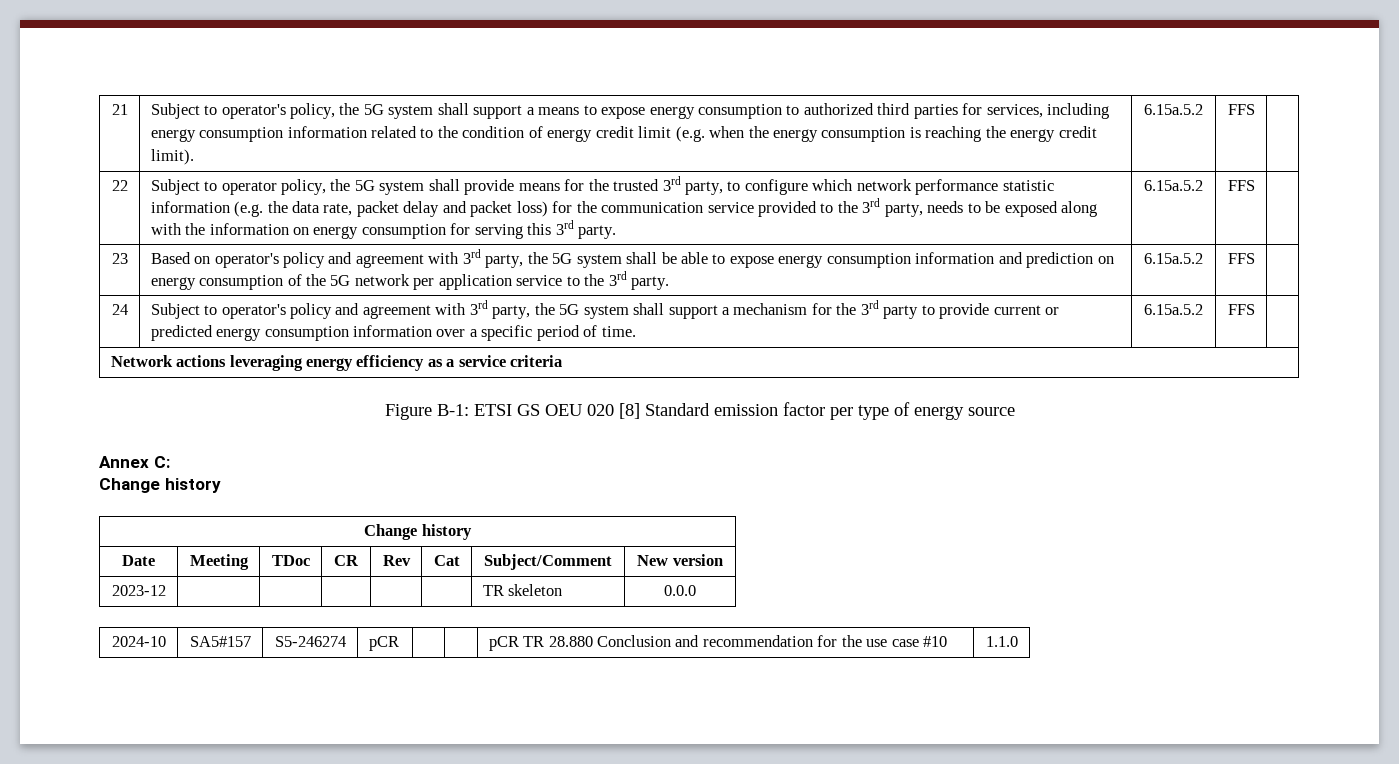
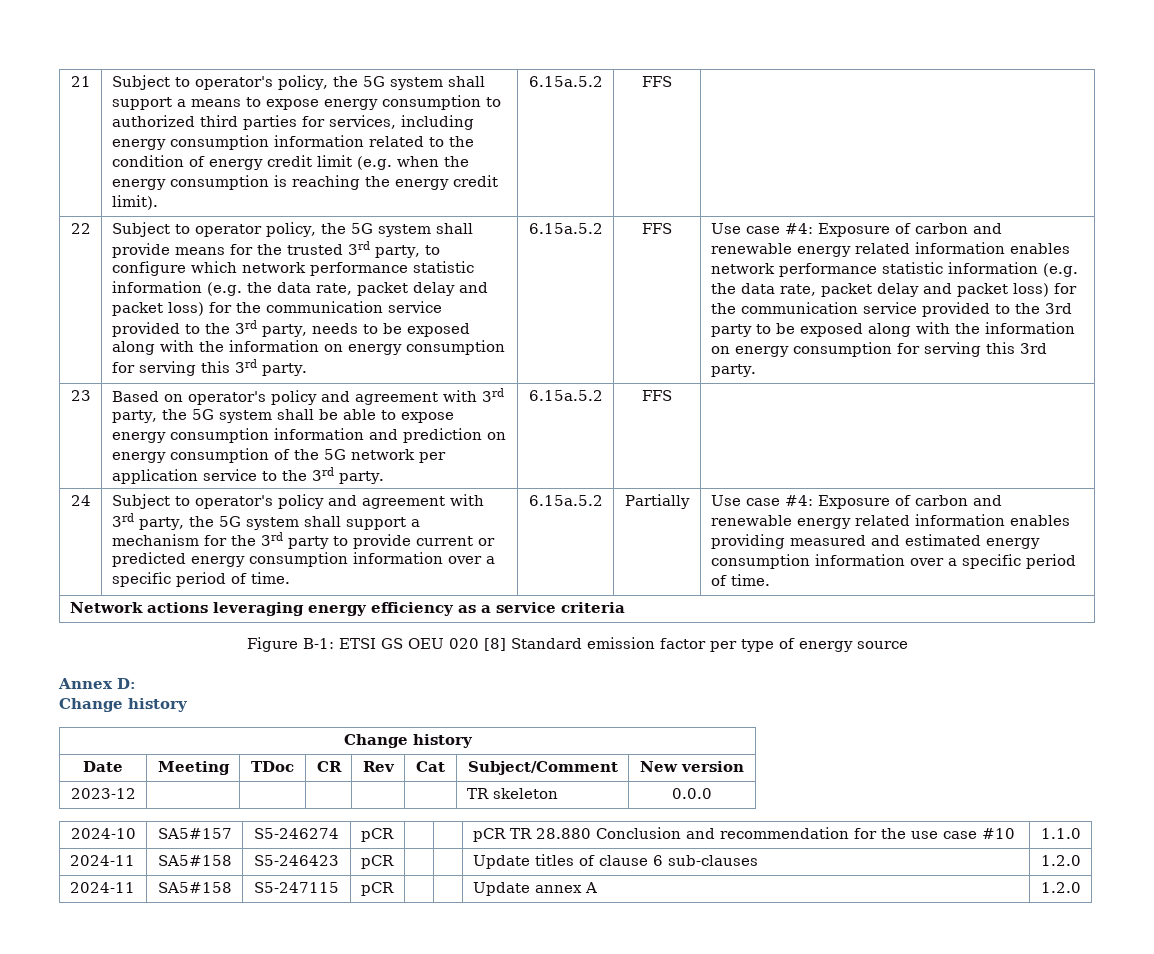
+ Use case #4: Exposure of carbon and renewable energy related information enables network performance statistic information (e.g. the data rate, packet delay and packet loss) for the communication service provided to the 3rd party to be exposed along with the information on energy consumption for serving this 3rd party.
- Subject to operator's policy and agreement with 3rd party, the 5G system shall support a mechanism for the 3rd party to provide current or predicted energy consumption information over a specific period of time. | 6.15a.5.2 | FFS
+ Subject to operator's policy and agreement with 3rd party, the 5G system shall support a mechanism for the 3rd party to provide current or predicted energy consumption information over a specific period of time. | 6.15a.5.2 | Partially | Use case #4: Exposure of carbon and renewable energy related information enables providing measured and estimated energy consumption information over a specific period of time.
- Annex C:
+ Annex D:
+ 2024-11 | SA5#158 | S5-246423 | pCR | | | Update titles of clause 6 sub-clauses | 1.2.0
+ 2024-11 | SA5#158 | S5-247115 | pCR | | | Update annex A | 1.2.0

